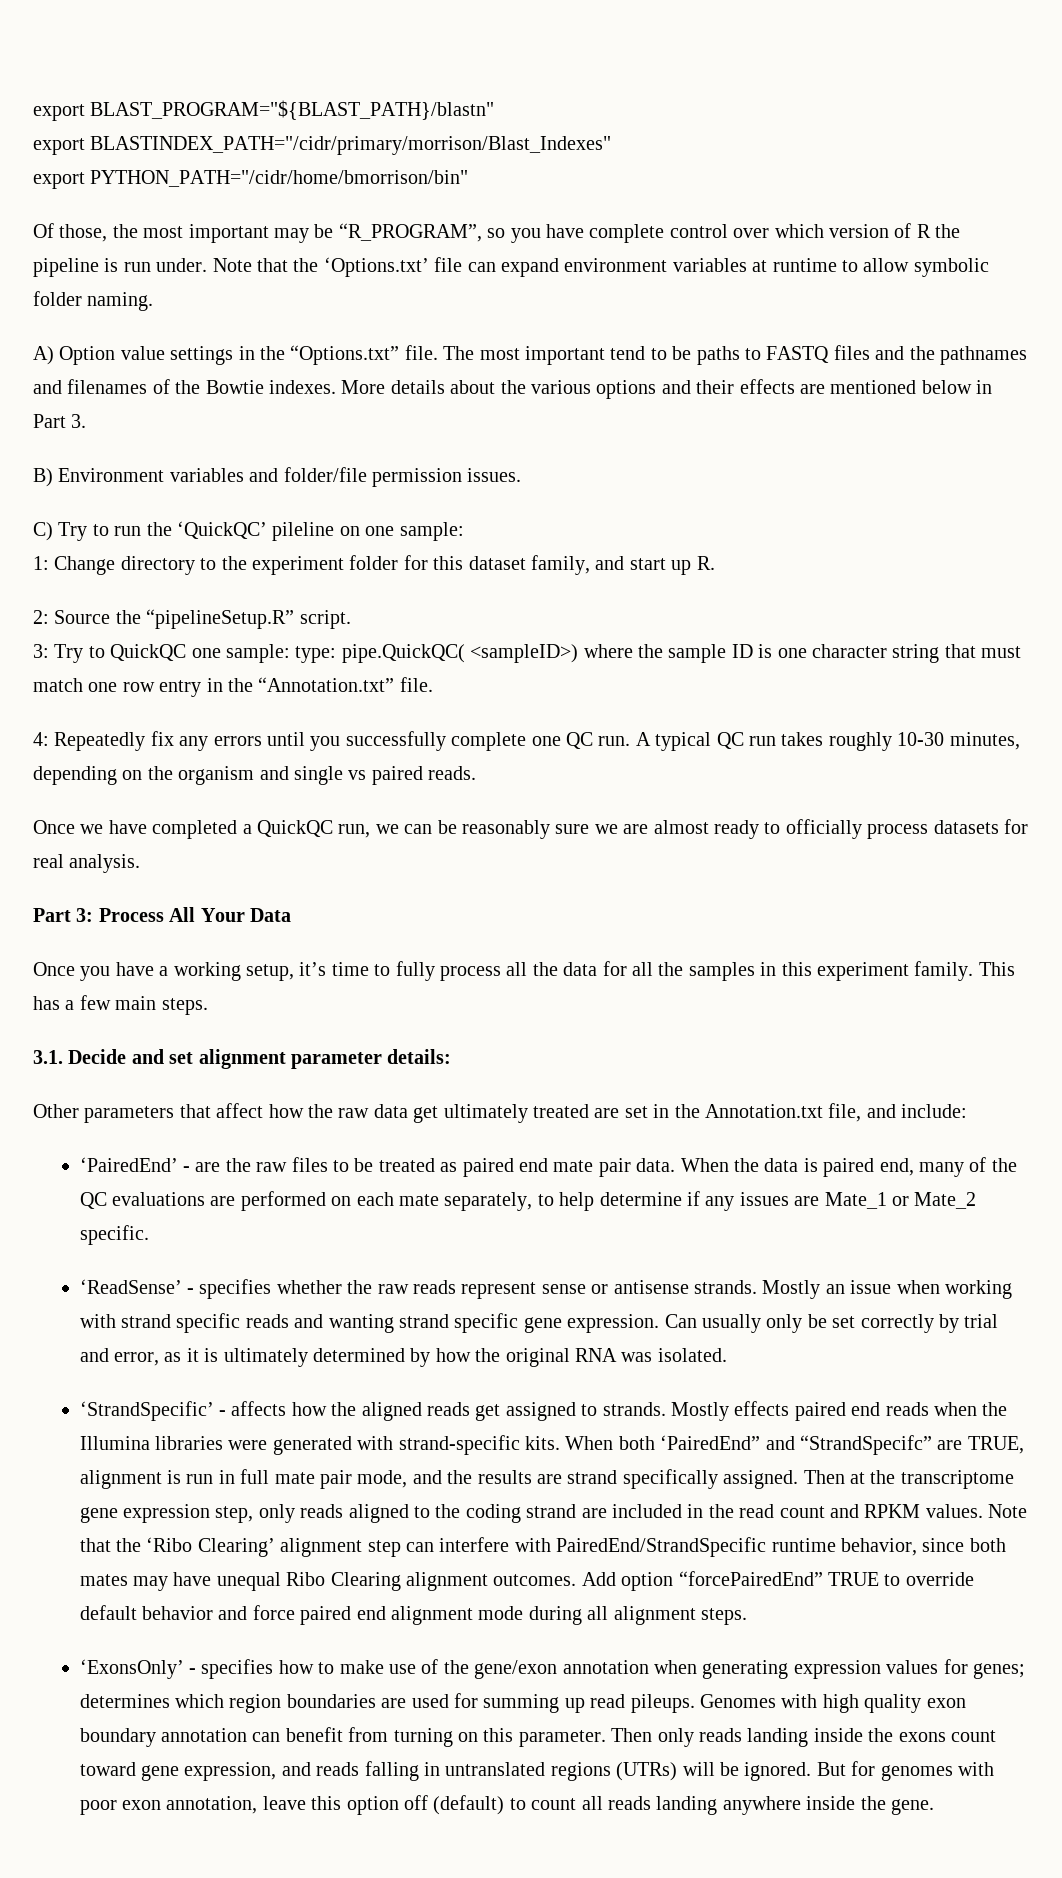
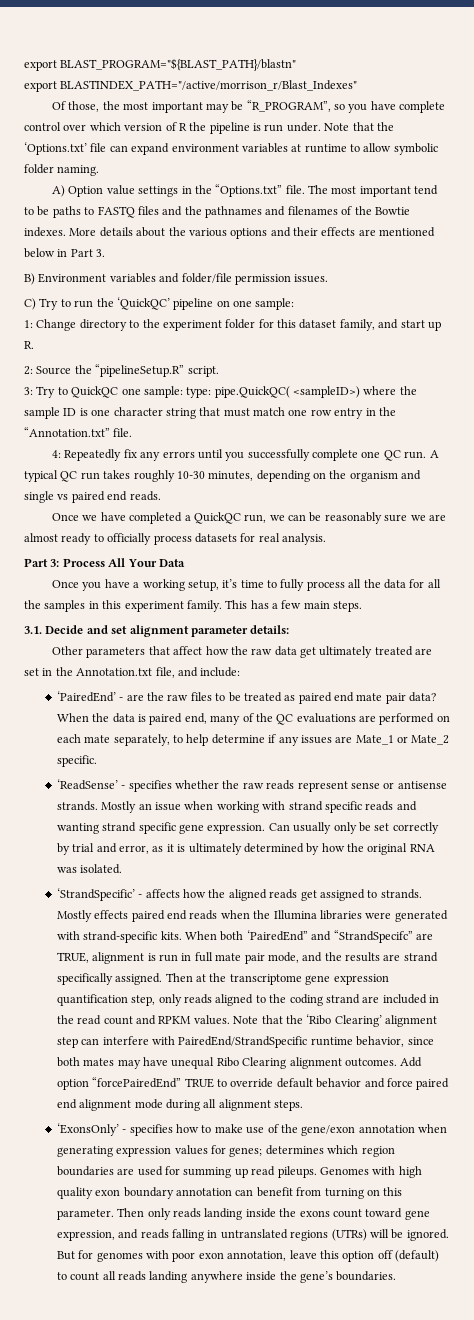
- export BLASTINDEX_PATH="/cidr/primary/morrison/Blast_Indexes"
- export PYTHON_PATH="/cidr/home/bmorrison/bin"
+ export BLASTINDEX_PATH="/active/morrison_r/Blast_Indexes"
- C) Try to run the ‘QuickQC’ pileline on one sample:
+ C) Try to run the ‘QuickQC’ pipeline on one sample:
- A typical QC run takes roughly 10-30 minutes, depending on the organism and single vs paired reads.
+ A typical QC run takes roughly 10-30 minutes, depending on the organism and single vs paired end reads.
- ‘PairedEnd’ - are the raw files to be treated as paired end mate pair data.
+ ‘PairedEnd’ - are the raw files to be treated as paired end mate pair data?
- Then at the transcriptome gene expression step, only reads aligned to the coding strand are included in the read count and RPKM values.
+ Then at the transcriptome gene expression quantification step, only reads aligned to the coding strand are included in the read count and RPKM values.
- But for genomes with poor exon annotation, leave this option off (default) to count all reads landing anywhere inside the gene.
+ But for genomes with poor exon annotation, leave this option off (default) to count all reads landing anywhere inside the gene’s boundaries.

